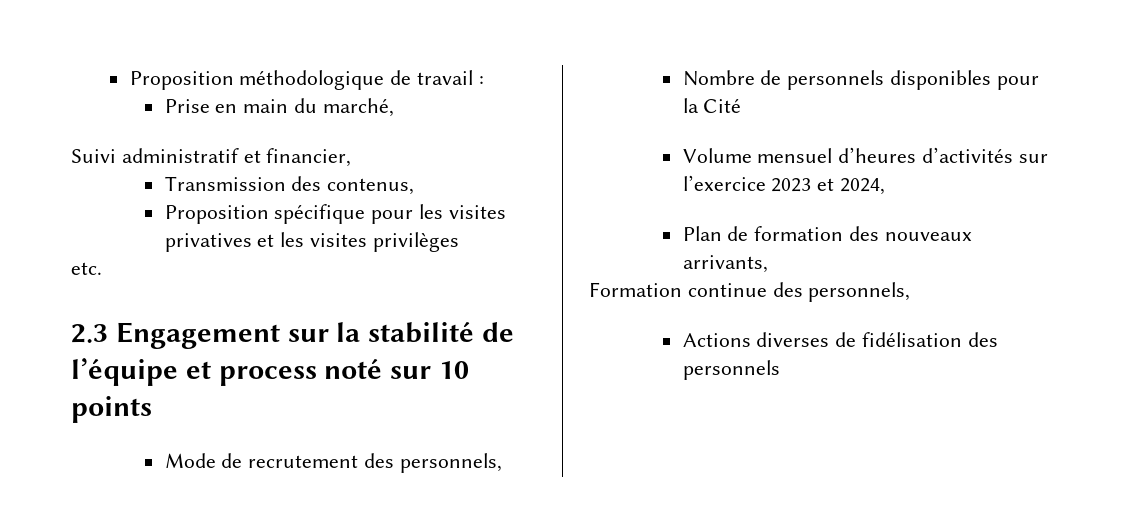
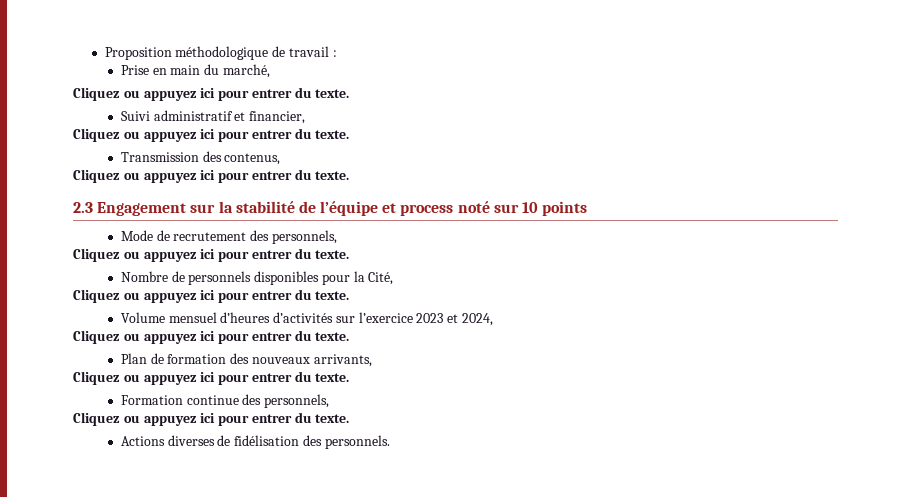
  Prise en main du marché,
+ Cliquez ou appuyez ici pour entrer du texte.
  Suivi administratif et financier,
+ Cliquez ou appuyez ici pour entrer du texte.
  Transmission des contenus,
- Proposition spécifique pour les visites privatives et les visites privilèges
- etc.
+ Cliquez ou appuyez ici pour entrer du texte.
  Mode de recrutement des personnels,
+ Cliquez ou appuyez ici pour entrer du texte.
- Nombre de personnels disponibles pour la Cité
+ Nombre de personnels disponibles pour la Cité,
+ Cliquez ou appuyez ici pour entrer du texte.
  Volume mensuel d’heures d’activités sur l’exercice 2023 et 2024,
+ Cliquez ou appuyez ici pour entrer du texte.
  Plan de formation des nouveaux arrivants,
+ Cliquez ou appuyez ici pour entrer du texte.
  Formation continue des personnels,
+ Cliquez ou appuyez ici pour entrer du texte.
- Actions diverses de fidélisation des personnels
+ Actions diverses de fidélisation des personnels.

